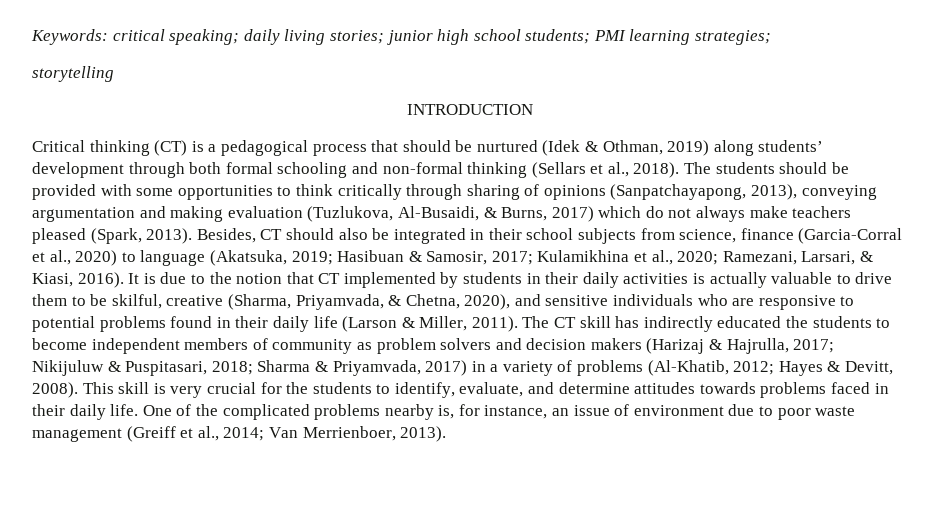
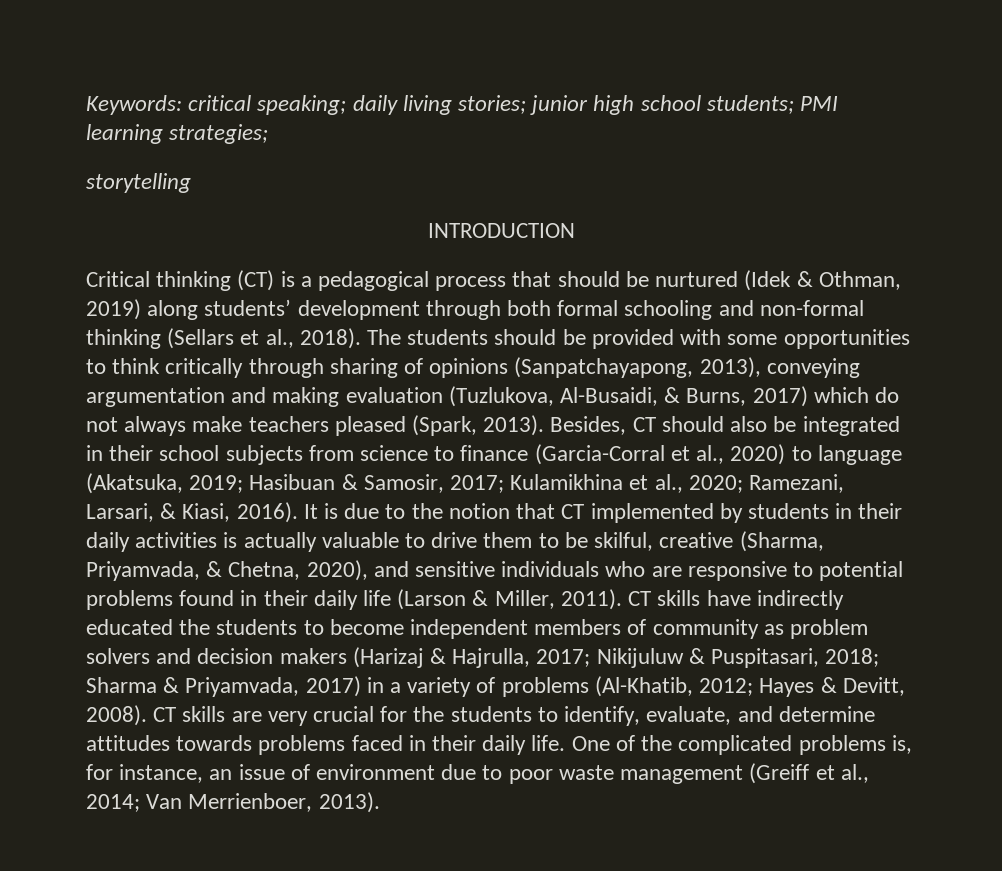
- Besides, CT should also be integrated in their school subjects from science, finance (Garcia-Corral et al., 2020) to language (Akatsuka, 2019; Hasibuan & Samosir, 2017; Kulamikhina et al., 2020; Ramezani, Larsari, & Kiasi, 2016).
+ Besides, CT should also be integrated in their school subjects from science to finance (Garcia-Corral et al., 2020) to language (Akatsuka, 2019; Hasibuan & Samosir, 2017; Kulamikhina et al., 2020; Ramezani, Larsari, & Kiasi, 2016).
- The CT skill has indirectly educated the students to become independent members of community as problem solvers and decision makers (Harizaj & Hajrulla, 2017; Nikijuluw & Puspitasari, 2018; Sharma & Priyamvada, 2017) in a variety of problems (Al-Khatib, 2012; Hayes & Devitt, 2008).
+ CT skills have indirectly educated the students to become independent members of community as problem solvers and decision makers (Harizaj & Hajrulla, 2017; Nikijuluw & Puspitasari, 2018; Sharma & Priyamvada, 2017) in a variety of problems (Al-Khatib, 2012; Hayes & Devitt, 2008).
- This skill is very crucial for the students to identify, evaluate, and determine attitudes towards problems faced in their daily life.
+ CT skills are very crucial for the students to identify, evaluate, and determine attitudes towards problems faced in their daily life.
- One of the complicated problems nearby is, for instance, an issue of environment due to poor waste management (Greiff et al., 2014; Van Merrienboer, 2013).
+ One of the complicated problems is, for instance, an issue of environment due to poor waste management (Greiff et al., 2014; Van Merrienboer, 2013).

